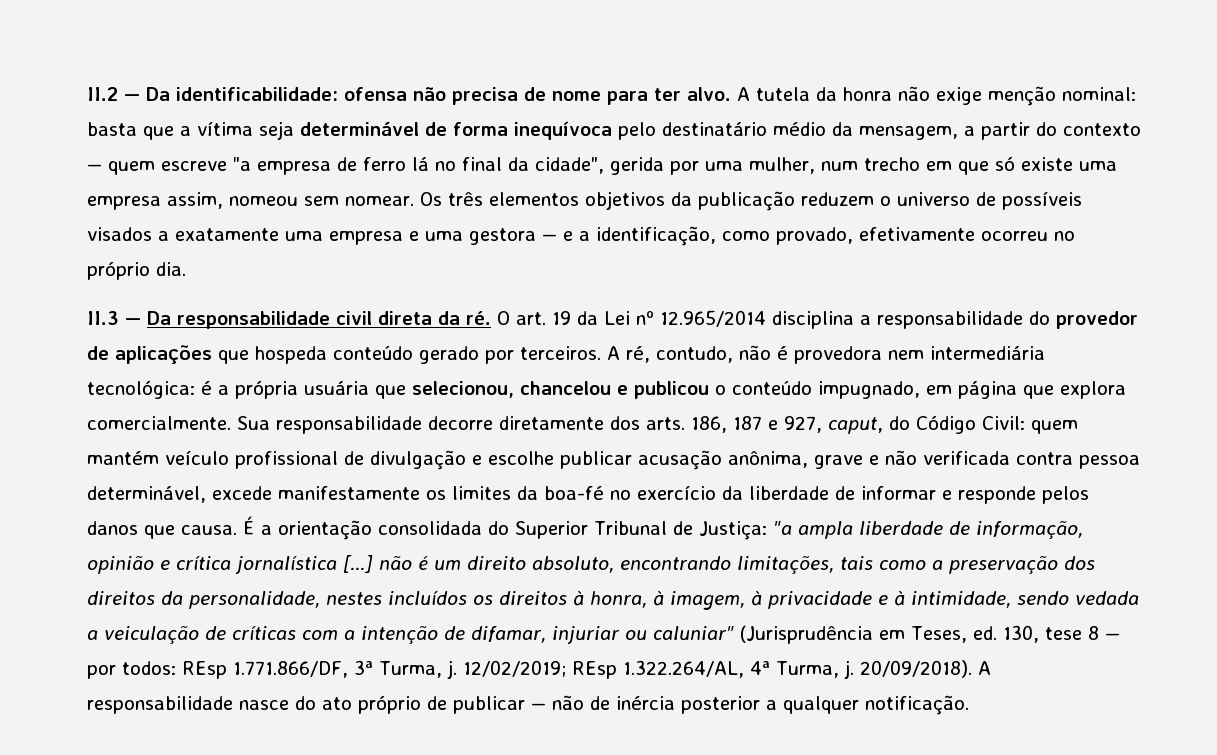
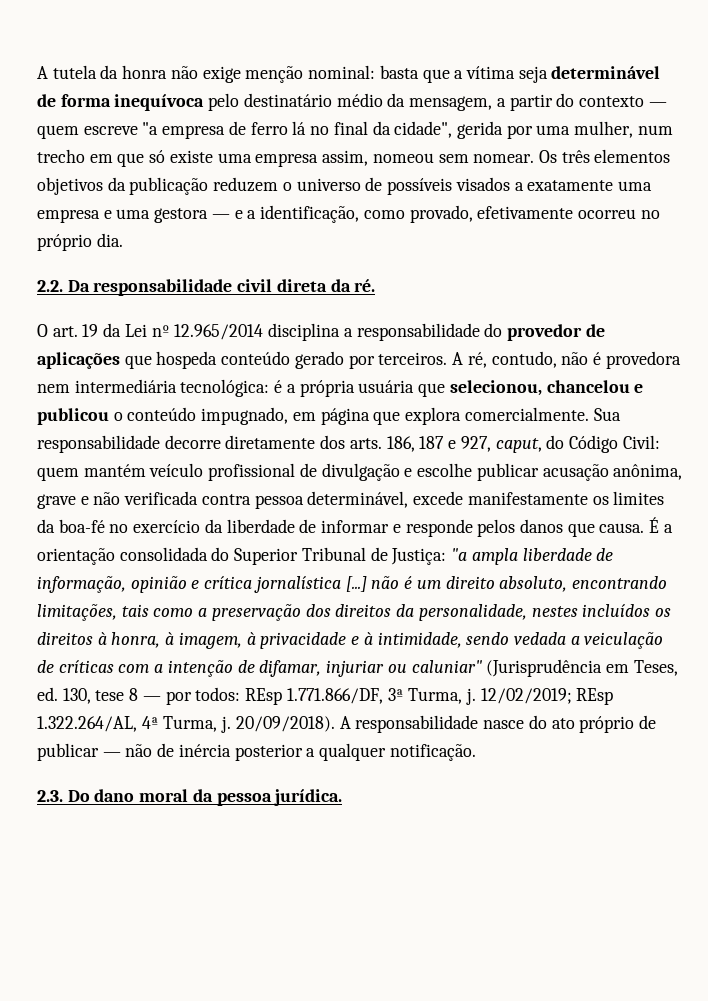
- II.2 — Da identificabilidade: ofensa não precisa de nome para ter alvo.
- II.3 — Da responsabilidade civil direta da ré. O art. 19 da Lei nº 12.965/2014 disciplina a responsabilidade do provedor de aplicações que hospeda conteúdo gerado por terceiros.
+ 2.2. Da responsabilidade civil direta da ré.
+ O art. 19 da Lei nº 12.965/2014 disciplina a responsabilidade do provedor de aplicações que hospeda conteúdo gerado por terceiros.
+ 2.3. Do dano moral da pessoa jurídica.

